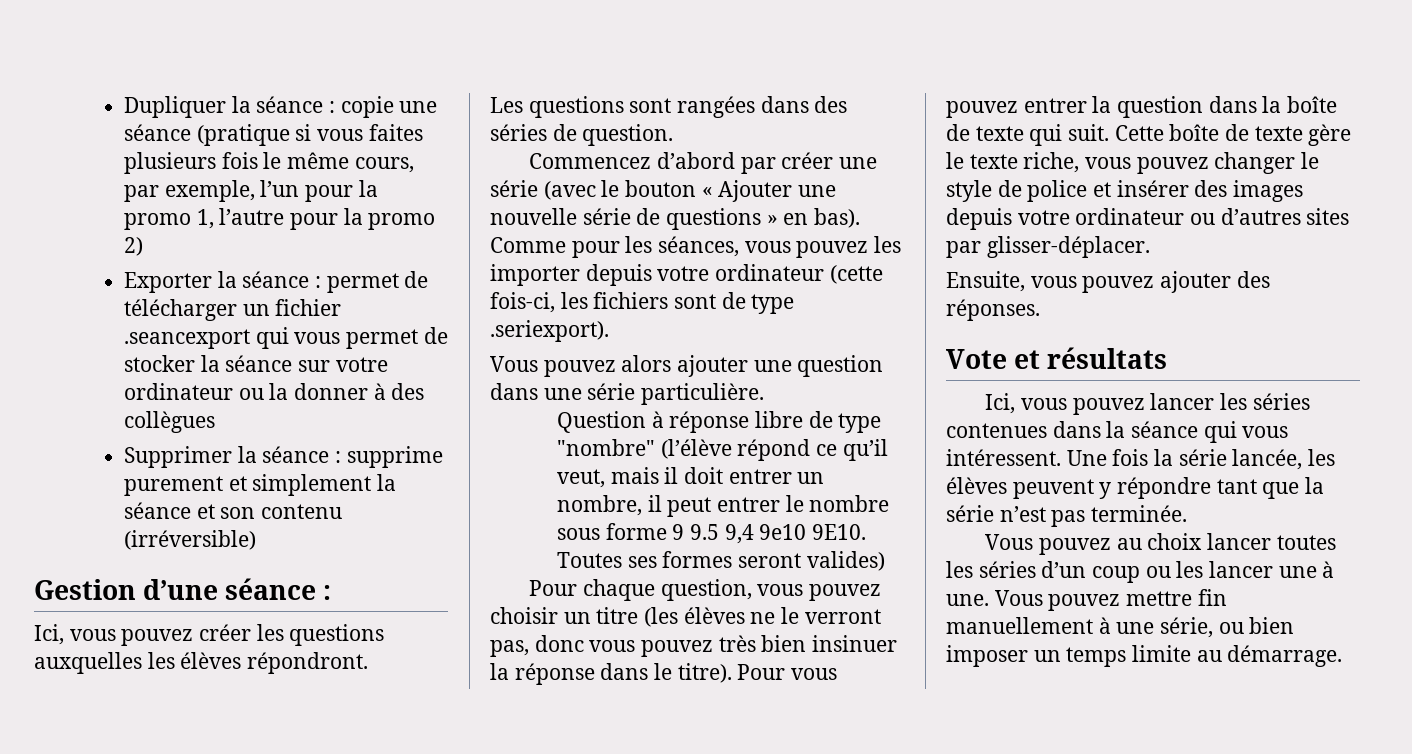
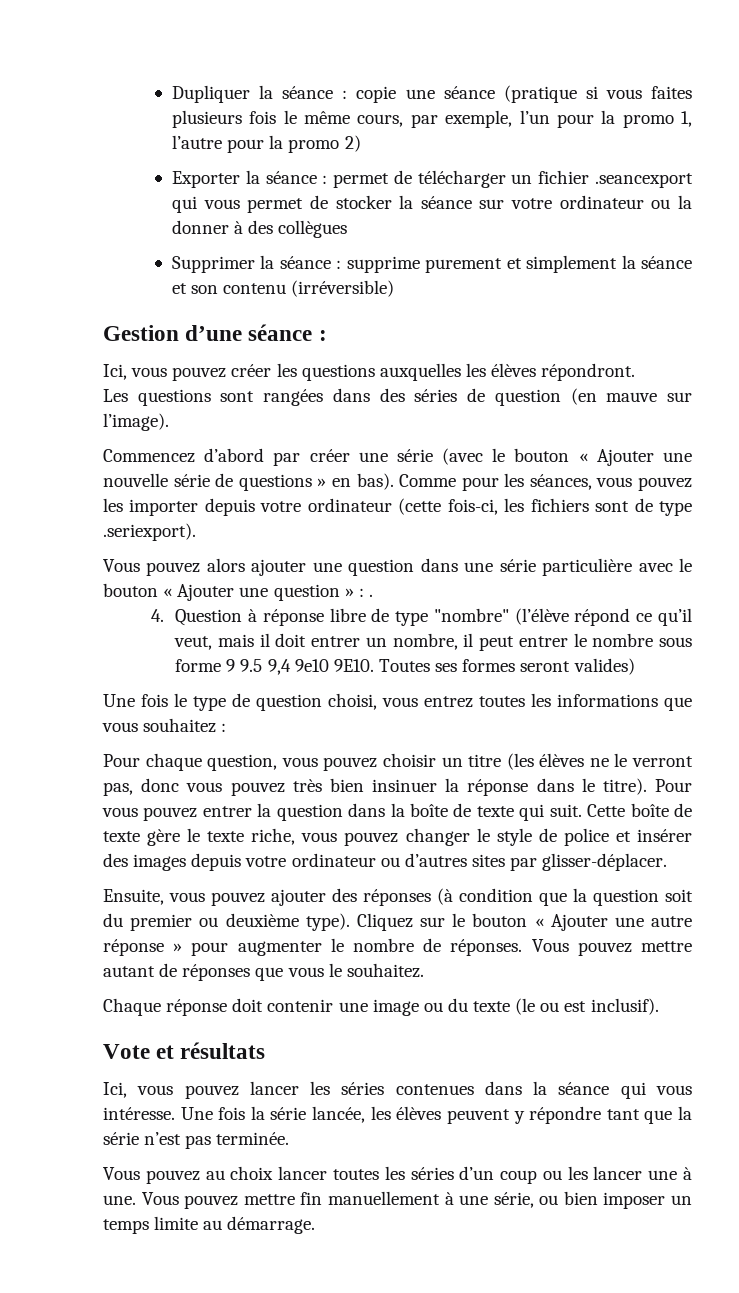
- Les questions sont rangées dans des séries de question.
+ Les questions sont rangées dans des séries de question (en mauve sur l’image).
- Vous pouvez alors ajouter une question dans une série particulière.
- Question à réponse libre de type "nombre" (l’élève répond ce qu’il veut, mais il doit entrer un nombre, il peut entrer le nombre sous forme 9 9.5 9,4 9e10 9E10.
+ Vous pouvez alors ajouter une question dans une série particulière avec le bouton « Ajouter une question » : .
+ 4. Question à réponse libre de type "nombre" (l’élève répond ce qu’il veut, mais il doit entrer un nombre, il peut entrer le nombre sous forme 9 9.5 9,4 9e10 9E10.
+ Une fois le type de question choisi, vous entrez toutes les informations que vous souhaitez :
- Ensuite, vous pouvez ajouter des réponses.
+ Ensuite, vous pouvez ajouter des réponses (à condition que la question soit du premier ou deuxième type). Cliquez sur le bouton « Ajouter une autre réponse » pour augmenter le nombre de réponses. Vous pouvez mettre autant de réponses que vous le souhaitez.
+ Chaque réponse doit contenir une image ou du texte (le ou est inclusif).
- Ici, vous pouvez lancer les séries contenues dans la séance qui vous intéressent.
+ Ici, vous pouvez lancer les séries contenues dans la séance qui vous intéresse.

